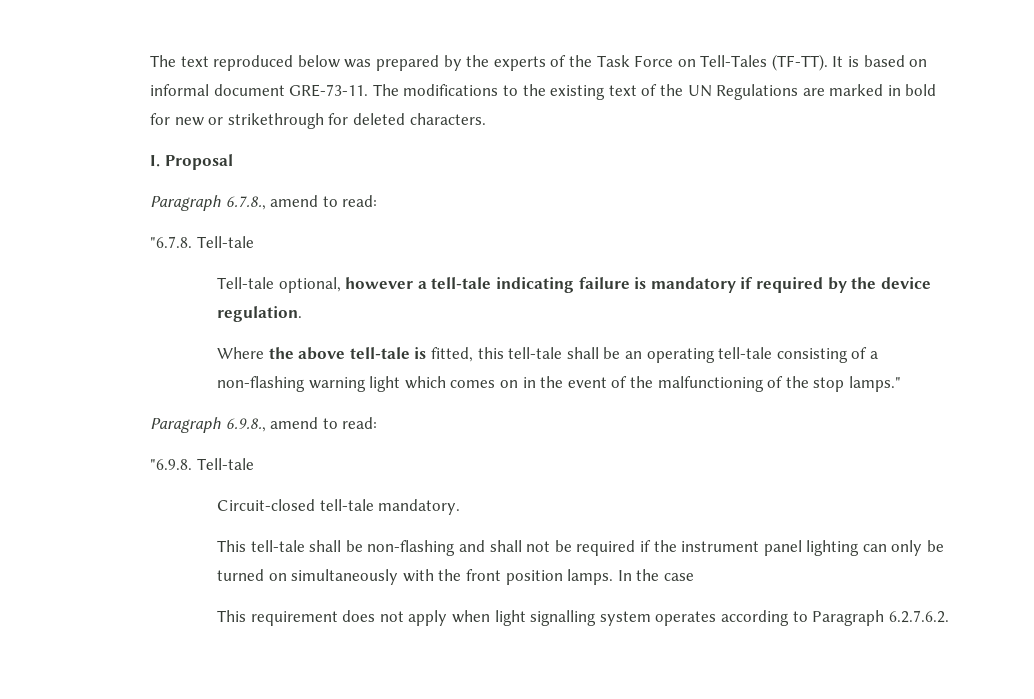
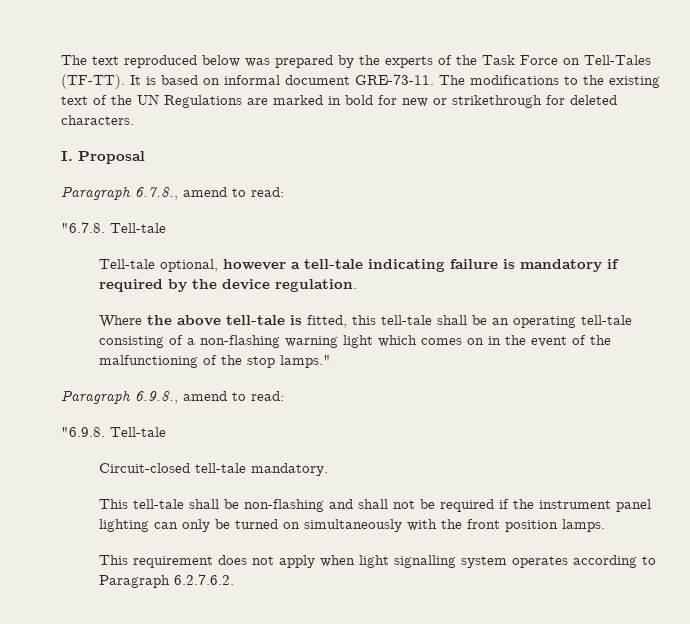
- In the case

